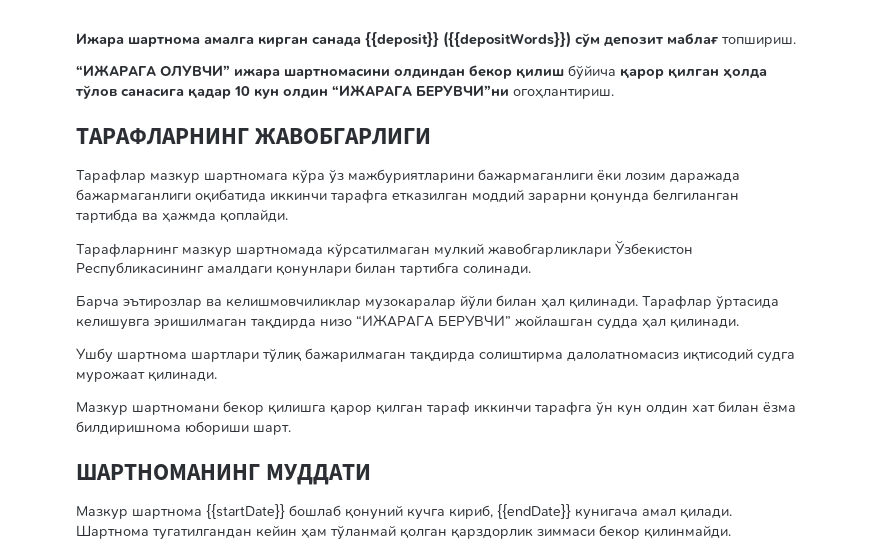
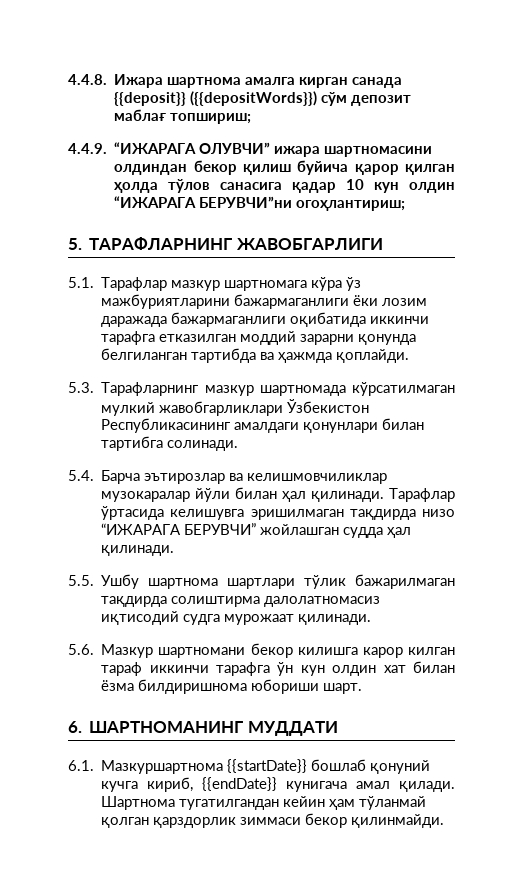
- Ижара шартнома амалга кирган санада {{deposit}} ({{depositWords}}) сўм депозит маблағ топшириш.
- “ИЖАРАГА ОЛУВЧИ” ижара шартномасини олдиндан бекор қилиш бўйича қарор қилган ҳолда тўлов санасига қадар 10 кун олдин “ИЖАРАГА БЕРУВЧИ”ни огоҳлантириш.
- ТАРАФЛАРНИНГ ЖАВОБГАРЛИГИ
+ 4.4.8. Ижара шартнома амалга кирган санада {{deposit}} ({{depositWords}}) сўм депозит маблағ топшириш;
+ 4.4.9. “ИЖАРАГА ОЛУВЧИ” ижара шартномасини олдиндан бекор қилиш буйича қарор қилган ҳолда тўлов санасига қадар 10 кун олдин “ИЖАРАГА БЕРУВЧИ”ни огоҳлантириш;
+ 5. ТАРАФЛАРНИНГ ЖАВОБГАРЛИГИ
- Тарафлар мазкур шартномага кўра ўз мажбуриятларини бажармаганлиги ёки лозим даражада бажармаганлиги оқибатида иккинчи тарафга етказилган моддий зарарни қонунда белгиланган тартибда ва ҳажмда қоплайди.
+ 5.1. Тарафлар мазкур шартномага кўра ўз мажбуриятларини бажармаганлиги ёки лозим даражада бажармаганлиги оқибатида иккинчи тарафга етказилган моддий зарарни қонунда белгиланган тартибда ва ҳажмда қоплайди.
- Тарафларнинг мазкур шартномада кўрсатилмаган мулкий жавобгарликлари Ўзбекистон Республикасининг амалдаги қонунлари билан тартибга солинади.
+ 5.3. Тарафларнинг мазкур шартномада кўрсатилмаган мулкий жавобгарликлари Ўзбекистон Республикасининг амалдаги қонунлари билан тартибга солинади.
- Барча эътирозлар ва келишмовчиликлар музокаралар йўли билан ҳал қилинади.
+ 5.4. Барча эътирозлар ва келишмовчиликлар музокаралар йўли билан ҳал қилинади.
- Ушбу шартнома шартлари тўлиқ бажарилмаган тақдирда солиштирма далолатномасиз иқтисодий судга мурожаат қилинади.
+ 5.5. Ушбу шартнома шартлари тўлик бажарилмаган тақдирда солиштирма далолатномасиз иқтисодий судга мурожаат қилинади.
- Мазкур шартномани бекор қилишга қарор қилган тараф иккинчи тарафга ўн кун олдин хат билан ёзма билдиришнома юбориши шарт.
+ 5.6. Мазкур шартномани бекор килишга карор килган тараф иккинчи тарафга ўн кун олдин хат билан ёзма билдиришнома юбориши шарт.
- ШАРТНОМАНИНГ МУДДАТИ
+ 6. ШАРТНОМАНИНГ МУДДАТИ
- Мазкур шартнома {{startDate}} бошлаб қонуний кучга кириб, {{endDate}} кунигача амал қилади.
+ 6.1. Мазкуршартнома {{startDate}} бошлаб қонуний кучга кириб, {{endDate}} кунигача амал қилади.

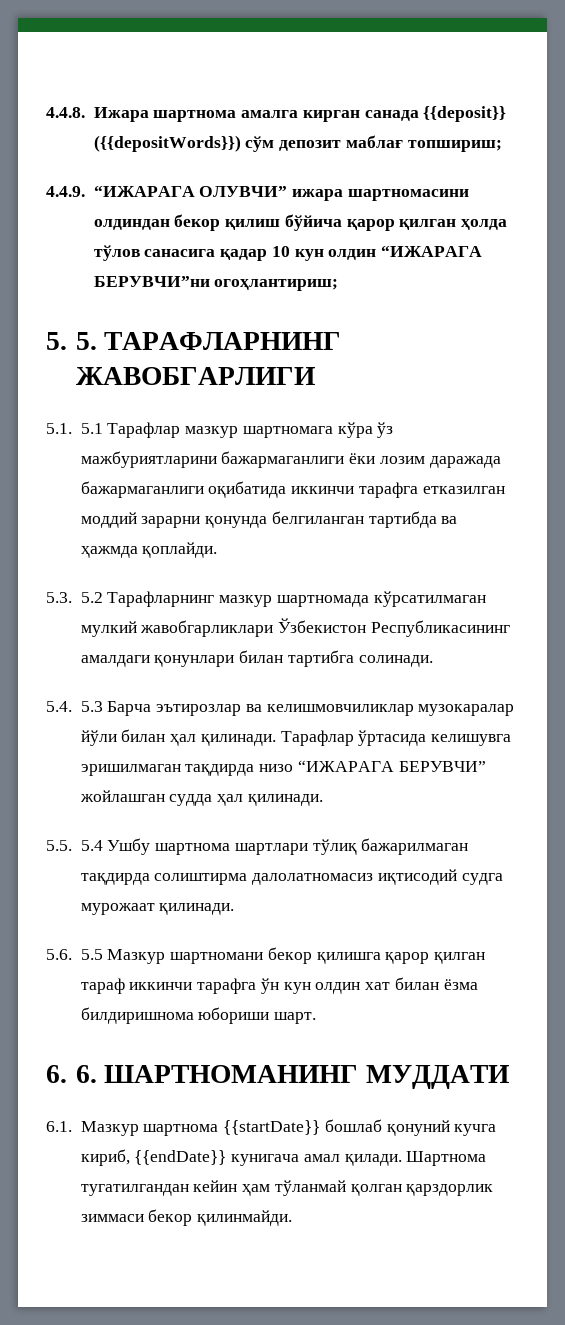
- 4.4.9. “ИЖАРАГА ОЛУВЧИ” ижара шартномасини олдиндан бекор қилиш буйича қарор қилган ҳолда тўлов санасига қадар 10 кун олдин “ИЖАРАГА БЕРУВЧИ”ни огоҳлантириш;
+ 4.4.9. “ИЖАРАГА ОЛУВЧИ” ижара шартномасини олдиндан бекор қилиш бўйича қарор қилган ҳолда тўлов санасига қадар 10 кун олдин “ИЖАРАГА БЕРУВЧИ”ни огоҳлантириш;
- 5. ТАРАФЛАРНИНГ ЖАВОБГАРЛИГИ
+ 5. 5. ТАРАФЛАРНИНГ ЖАВОБГАРЛИГИ
- 5.1. Тарафлар мазкур шартномага кўра ўз мажбуриятларини бажармаганлиги ёки лозим даражада бажармаганлиги оқибатида иккинчи тарафга етказилган моддий зарарни қонунда белгиланган тартибда ва ҳажмда қоплайди.
+ 5.1. 5.1 Тарафлар мазкур шартномага кўра ўз мажбуриятларини бажармаганлиги ёки лозим даражада бажармаганлиги оқибатида иккинчи тарафга етказилган моддий зарарни қонунда белгиланган тартибда ва ҳажмда қоплайди.
- 5.3. Тарафларнинг мазкур шартномада кўрсатилмаган мулкий жавобгарликлари Ўзбекистон Республикасининг амалдаги қонунлари билан тартибга солинади.
+ 5.3. 5.2 Тарафларнинг мазкур шартномада кўрсатилмаган мулкий жавобгарликлари Ўзбекистон Республикасининг амалдаги қонунлари билан тартибга солинади.
- 5.4. Барча эътирозлар ва келишмовчиликлар музокаралар йўли билан ҳал қилинади.
+ 5.4. 5.3 Барча эътирозлар ва келишмовчиликлар музокаралар йўли билан ҳал қилинади.
- 5.5. Ушбу шартнома шартлари тўлик бажарилмаган тақдирда солиштирма далолатномасиз иқтисодий судга мурожаат қилинади.
+ 5.5. 5.4 Ушбу шартнома шартлари тўлиқ бажарилмаган тақдирда солиштирма далолатномасиз иқтисодий судга мурожаат қилинади.
- 5.6. Мазкур шартномани бекор килишга карор килган тараф иккинчи тарафга ўн кун олдин хат билан ёзма билдиришнома юбориши шарт.
+ 5.6. 5.5 Мазкур шартномани бекор қилишга қарор қилган тараф иккинчи тарафга ўн кун олдин хат билан ёзма билдиришнома юбориши шарт.
- 6. ШАРТНОМАНИНГ МУДДАТИ
+ 6. 6. ШАРТНОМАНИНГ МУДДАТИ
- 6.1. Мазкуршартнома {{startDate}} бошлаб қонуний кучга кириб, {{endDate}} кунигача амал қилади.
+ 6.1. Мазкур шартнома {{startDate}} бошлаб қонуний кучга кириб, {{endDate}} кунигача амал қилади.

